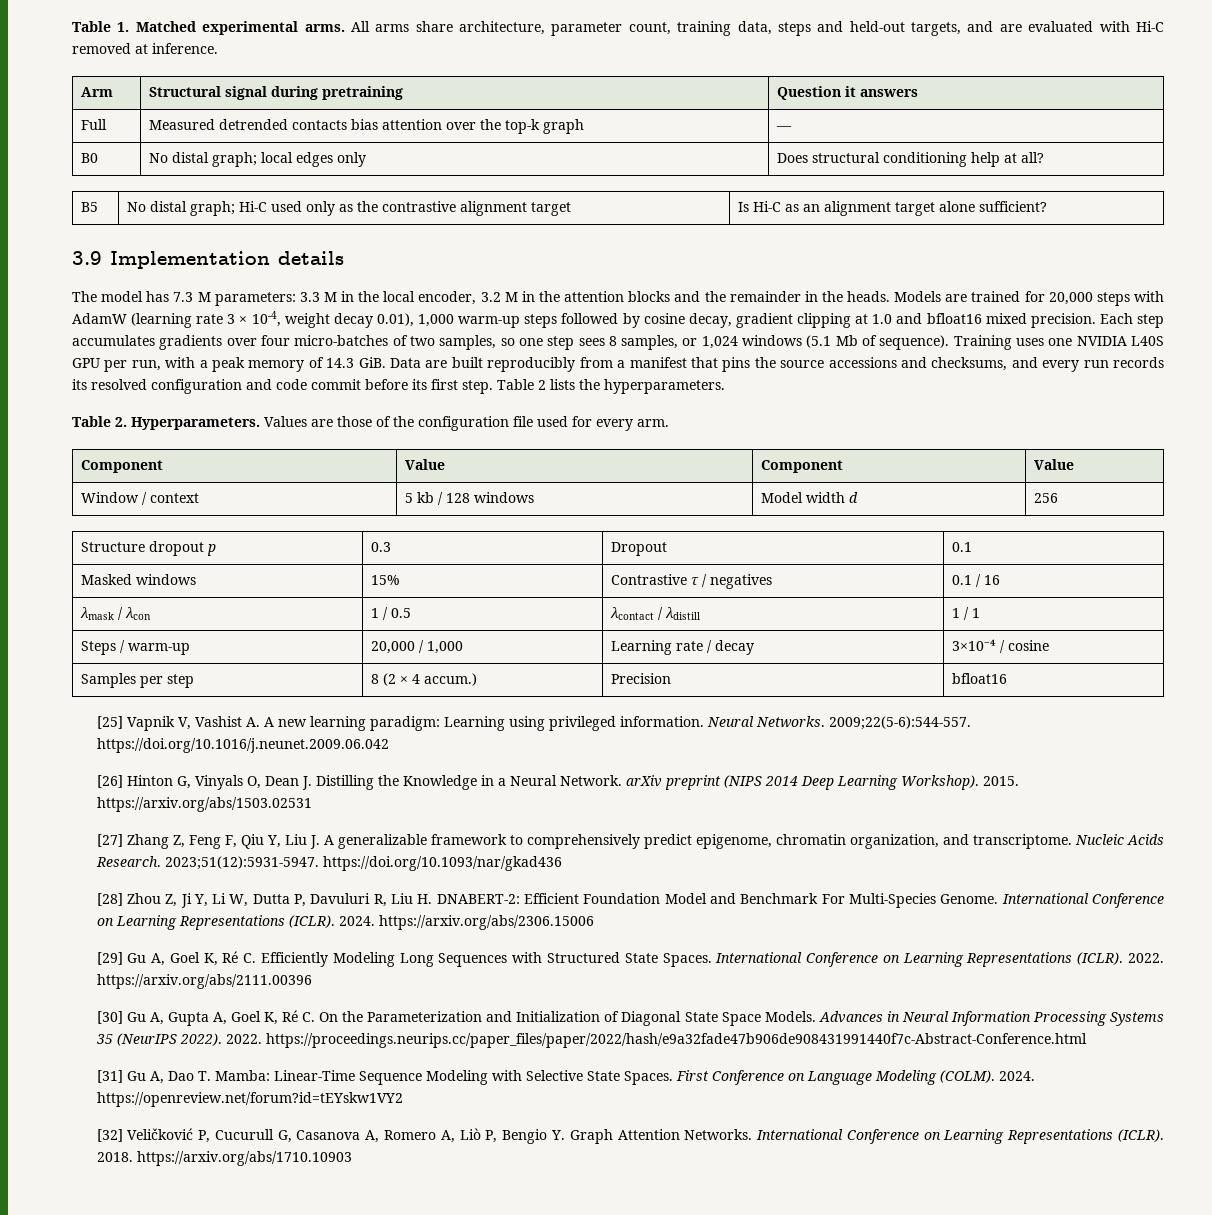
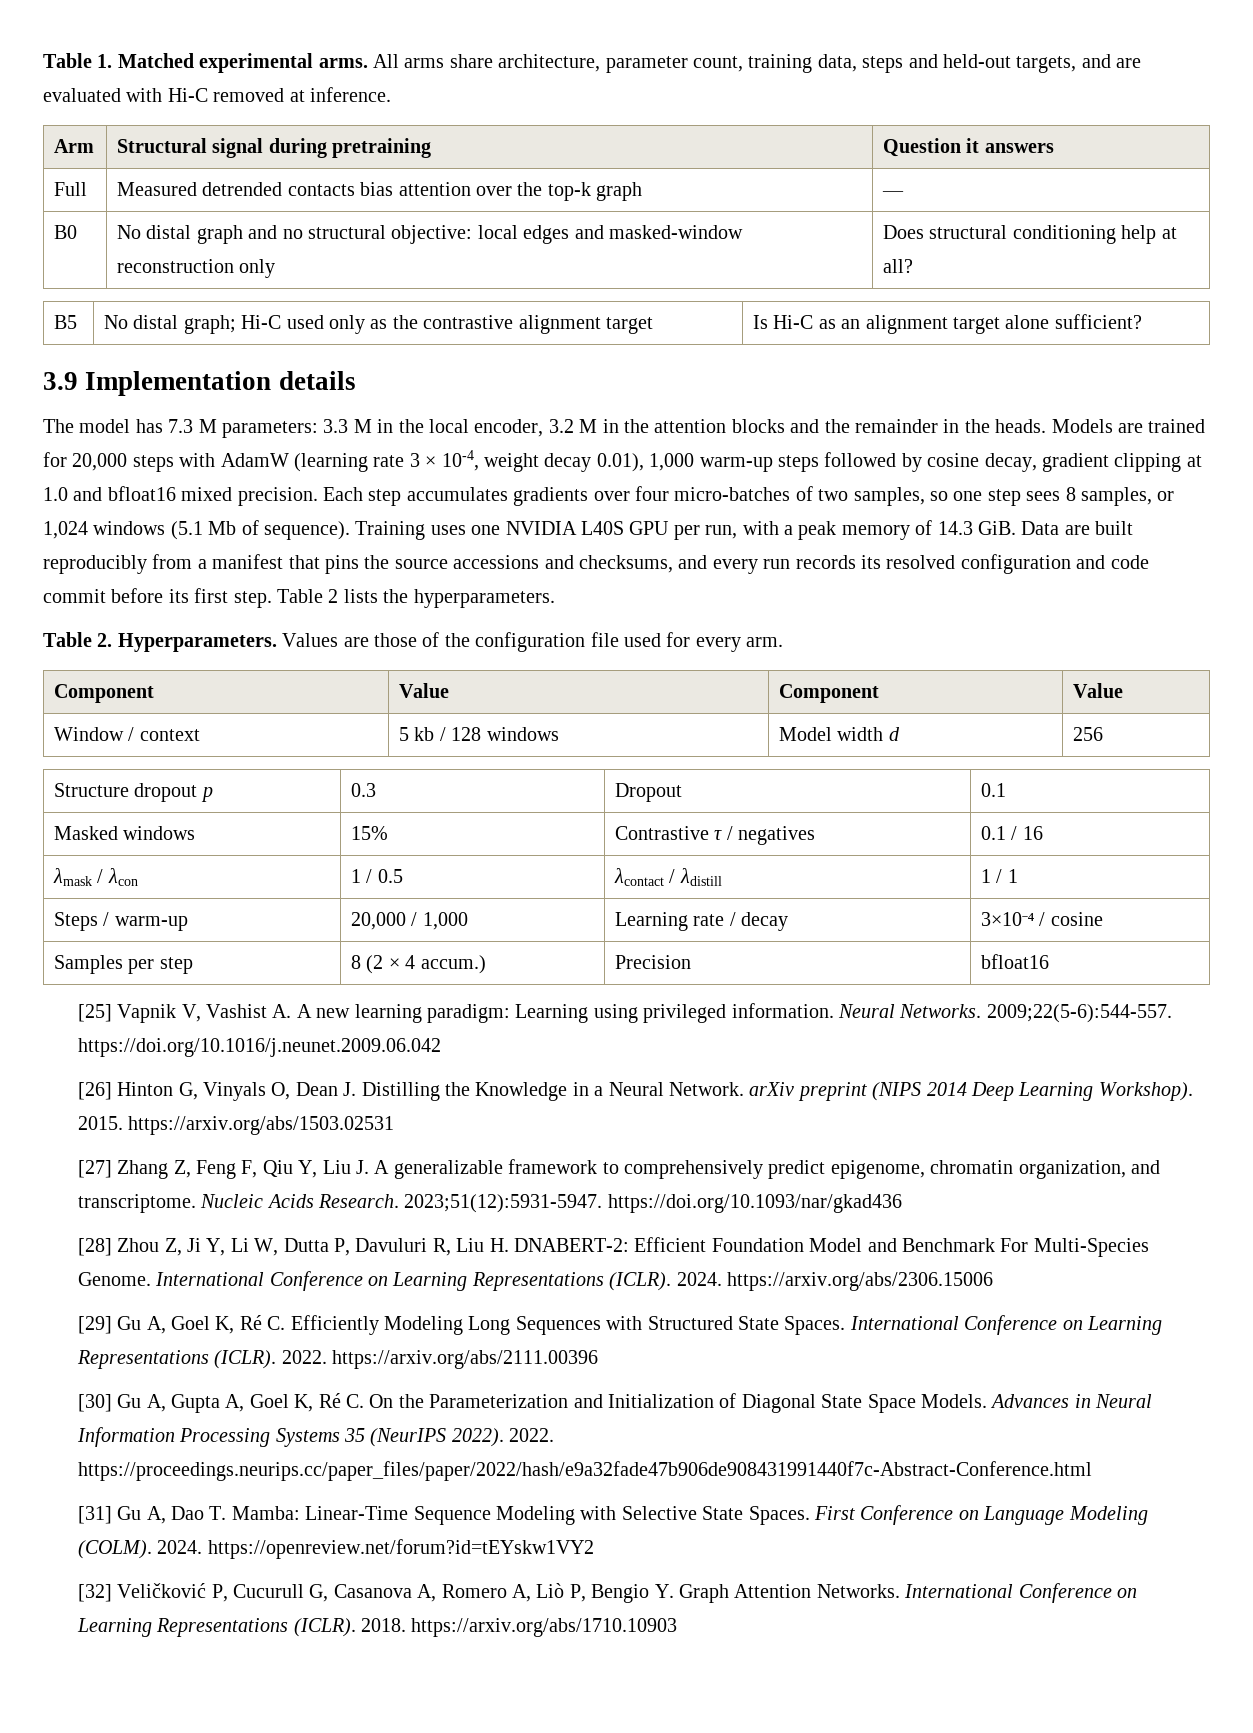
- B0 | No distal graph; local edges only | Does structural conditioning help at all?
+ B0 | No distal graph and no structural objective: local edges and masked-window reconstruction only | Does structural conditioning help at all?

